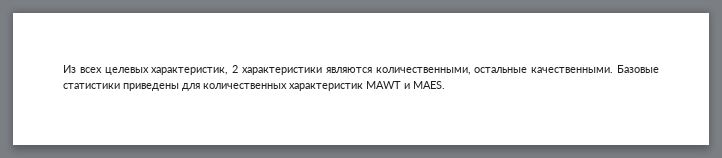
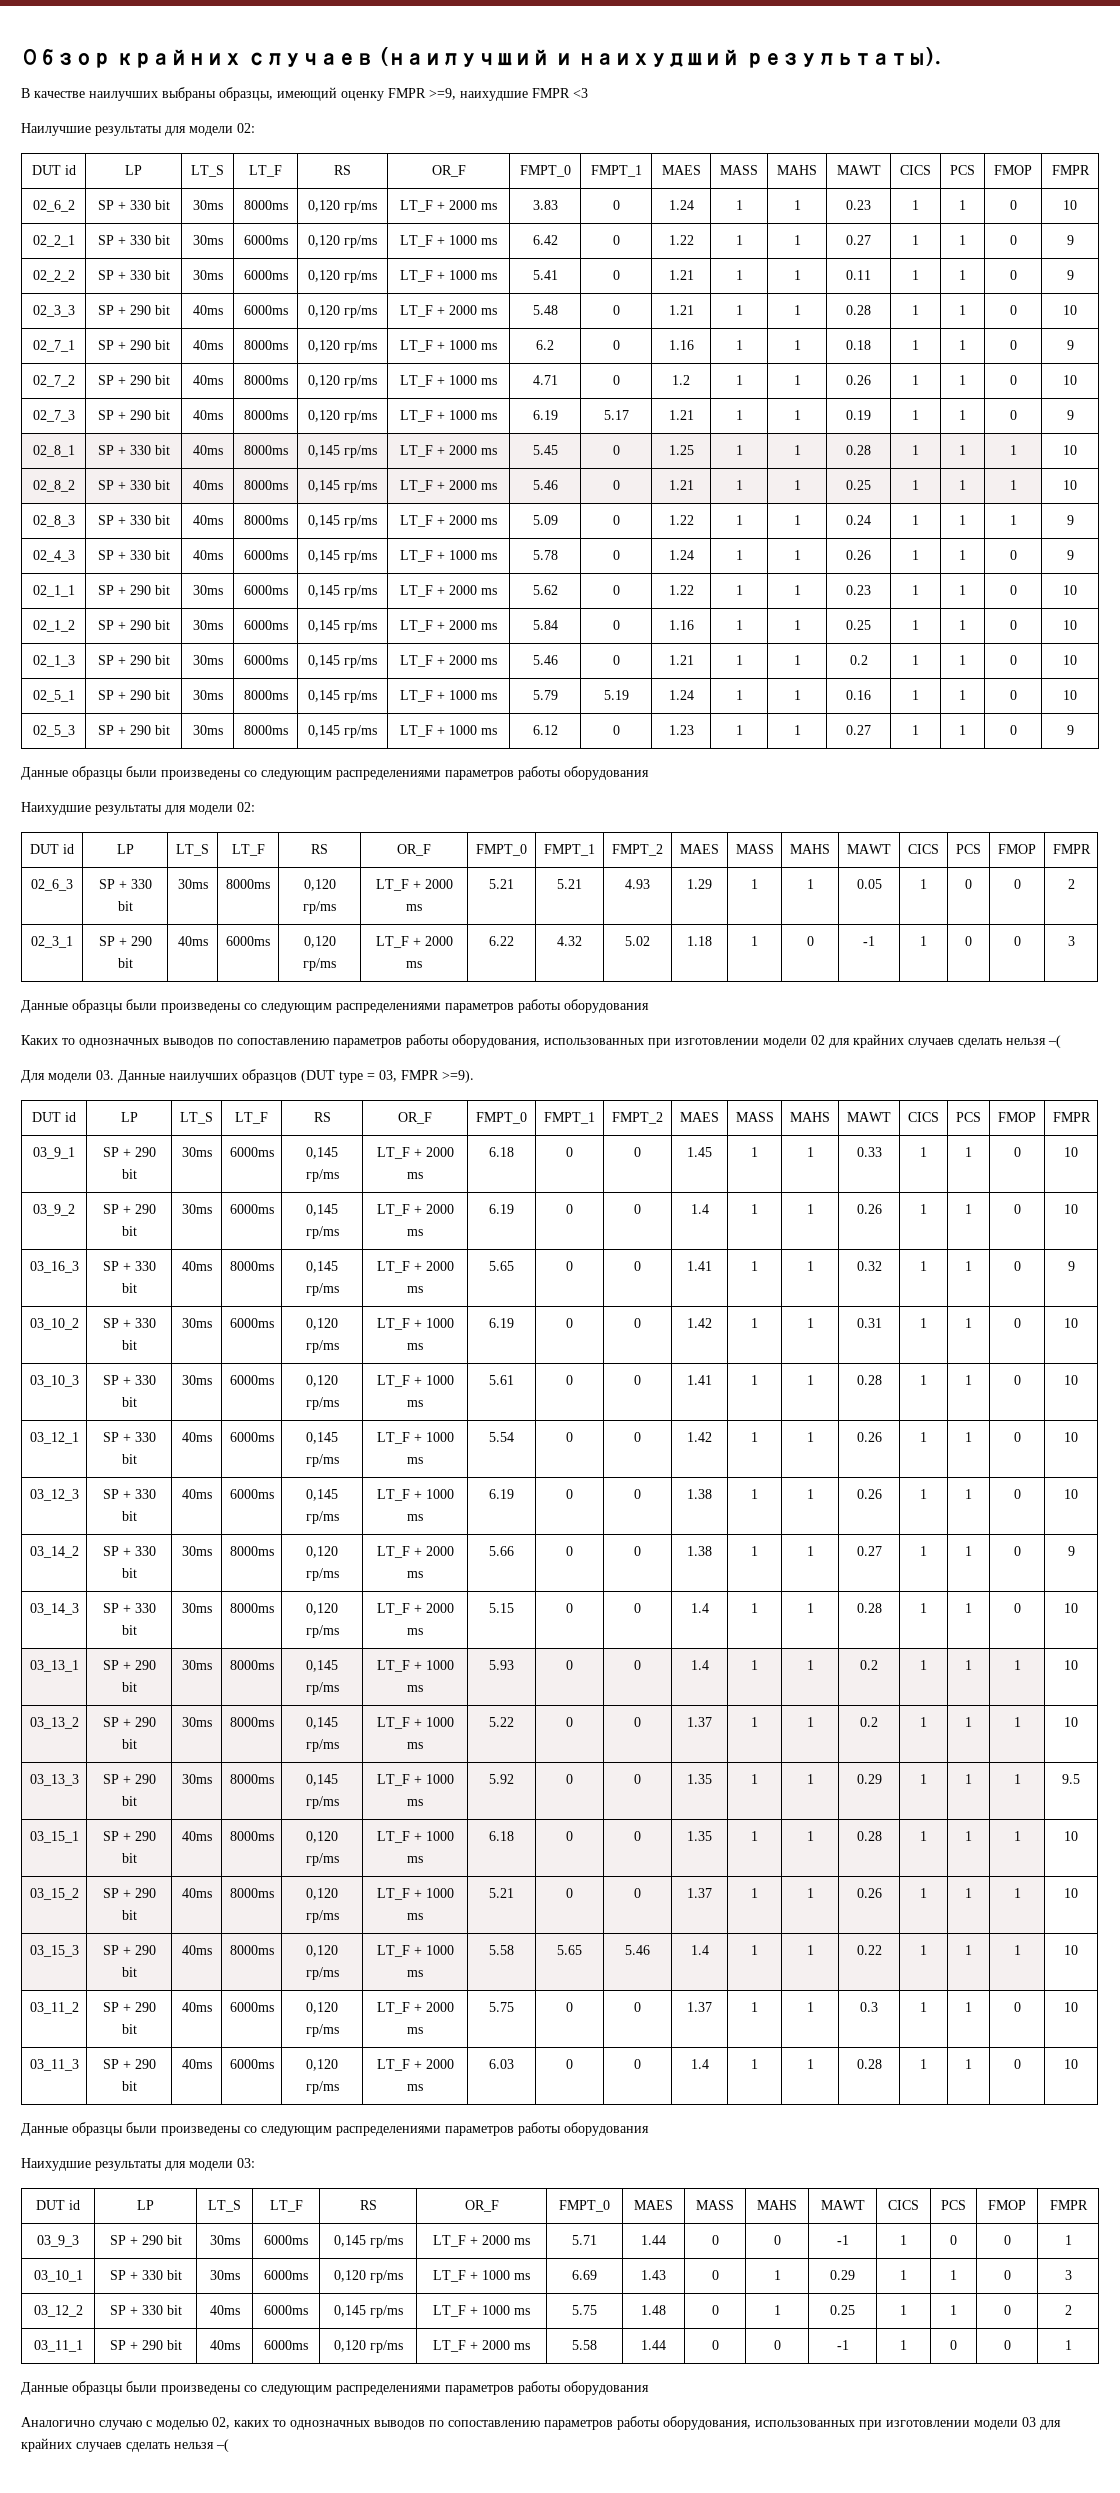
- Из всех целевых характеристик, 2 характеристики являются количественными, остальные качественными. Базовые статистики приведены для количественных характеристик MAWT и MAES.
+ Обзор крайних случаев (наилучший и наихудший результаты).
+ В качестве наилучших выбраны образцы, имеющий оценку FMPR >=9, наихудшие FMPR <3
+ Наилучшие результаты для модели 02:
+ DUT id | LP | LT_S | LT_F | RS | OR_F | FMPT_0 | FMPT_1 | MAES | MASS | MAHS | MAWT | CICS | PCS | FMOP | FMPR
+ 02_6_2 | SP + 330 bit | 30ms | 8000ms | 0,120 гр/ms | LT_F + 2000 ms | 3.83 | 0 | 1.24 | 1 | 1 | 0.23 | 1 | 1 | 0 | 10
+ 02_2_1 | SP + 330 bit | 30ms | 6000ms | 0,120 гр/ms | LT_F + 1000 ms | 6.42 | 0 | 1.22 | 1 | 1 | 0.27 | 1 | 1 | 0 | 9
+ 02_2_2 | SP + 330 bit | 30ms | 6000ms | 0,120 гр/ms | LT_F + 1000 ms | 5.41 | 0 | 1.21 | 1 | 1 | 0.11 | 1 | 1 | 0 | 9
+ 02_3_3 | SP + 290 bit | 40ms | 6000ms | 0,120 гр/ms | LT_F + 2000 ms | 5.48 | 0 | 1.21 | 1 | 1 | 0.28 | 1 | 1 | 0 | 10
+ 02_7_1 | SP + 290 bit | 40ms | 8000ms | 0,120 гр/ms | LT_F + 1000 ms | 6.2 | 0 | 1.16 | 1 | 1 | 0.18 | 1 | 1 | 0 | 9
+ 02_7_2 | SP + 290 bit | 40ms | 8000ms | 0,120 гр/ms | LT_F + 1000 ms | 4.71 | 0 | 1.2 | 1 | 1 | 0.26 | 1 | 1 | 0 | 10
+ 02_7_3 | SP + 290 bit | 40ms | 8000ms | 0,120 гр/ms | LT_F + 1000 ms | 6.19 | 5.17 | 1.21 | 1 | 1 | 0.19 | 1 | 1 | 0 | 9
+ 02_8_1 | SP + 330 bit | 40ms | 8000ms | 0,145 гр/ms | LT_F + 2000 ms | 5.45 | 0 | 1.25 | 1 | 1 | 0.28 | 1 | 1 | 1 | 10
+ 02_8_2 | SP + 330 bit | 40ms | 8000ms | 0,145 гр/ms | LT_F + 2000 ms | 5.46 | 0 | 1.21 | 1 | 1 | 0.25 | 1 | 1 | 1 | 10
+ 02_8_3 | SP + 330 bit | 40ms | 8000ms | 0,145 гр/ms | LT_F + 2000 ms | 5.09 | 0 | 1.22 | 1 | 1 | 0.24 | 1 | 1 | 1 | 9
+ 02_4_3 | SP + 330 bit | 40ms | 6000ms | 0,145 гр/ms | LT_F + 1000 ms | 5.78 | 0 | 1.24 | 1 | 1 | 0.26 | 1 | 1 | 0 | 9
+ 02_1_1 | SP + 290 bit | 30ms | 6000ms | 0,145 гр/ms | LT_F + 2000 ms | 5.62 | 0 | 1.22 | 1 | 1 | 0.23 | 1 | 1 | 0 | 10
+ 02_1_2 | SP + 290 bit | 30ms | 6000ms | 0,145 гр/ms | LT_F + 2000 ms | 5.84 | 0 | 1.16 | 1 | 1 | 0.25 | 1 | 1 | 0 | 10
+ 02_1_3 | SP + 290 bit | 30ms | 6000ms | 0,145 гр/ms | LT_F + 2000 ms | 5.46 | 0 | 1.21 | 1 | 1 | 0.2 | 1 | 1 | 0 | 10
+ 02_5_1 | SP + 290 bit | 30ms | 8000ms | 0,145 гр/ms | LT_F + 1000 ms | 5.79 | 5.19 | 1.24 | 1 | 1 | 0.16 | 1 | 1 | 0 | 10
+ 02_5_3 | SP + 290 bit | 30ms | 8000ms | 0,145 гр/ms | LT_F + 1000 ms | 6.12 | 0 | 1.23 | 1 | 1 | 0.27 | 1 | 1 | 0 | 9
+ Данные образцы были произведены со следующим распределениями параметров работы оборудования
+ Наихудшие результаты для модели 02:
+ DUT id | LP | LT_S | LT_F | RS | OR_F | FMPT_0 | FMPT_1 | FMPT_2 | MAES | MASS | MAHS | MAWT | CICS | PCS | FMOP | FMPR
+ 02_6_3 | SP + 330 bit | 30ms | 8000ms | 0,120 гр/ms | LT_F + 2000 ms | 5.21 | 5.21 | 4.93 | 1.29 | 1 | 1 | 0.05 | 1 | 0 | 0 | 2
+ 02_3_1 | SP + 290 bit | 40ms | 6000ms | 0,120 гр/ms | LT_F + 2000 ms | 6.22 | 4.32 | 5.02 | 1.18 | 1 | 0 | -1 | 1 | 0 | 0 | 3
+ Данные образцы были произведены со следующим распределениями параметров работы оборудования
+ Каких то однозначных выводов по сопоставлению параметров работы оборудования, использованных при изготовлении модели 02 для крайних случаев сделать нельзя –(
+ Для модели 03. Данные наилучших образцов (DUT type = 03, FMPR >=9).
+ DUT id | LP | LT_S | LT_F | RS | OR_F | FMPT_0 | FMPT_1 | FMPT_2 | MAES | MASS | MAHS | MAWT | CICS | PCS | FMOP | FMPR
+ 03_9_1 | SP + 290 bit | 30ms | 6000ms | 0,145 гр/ms | LT_F + 2000 ms | 6.18 | 0 | 0 | 1.45 | 1 | 1 | 0.33 | 1 | 1 | 0 | 10
+ 03_9_2 | SP + 290 bit | 30ms | 6000ms | 0,145 гр/ms | LT_F + 2000 ms | 6.19 | 0 | 0 | 1.4 | 1 | 1 | 0.26 | 1 | 1 | 0 | 10
+ 03_16_3 | SP + 330 bit | 40ms | 8000ms | 0,145 гр/ms | LT_F + 2000 ms | 5.65 | 0 | 0 | 1.41 | 1 | 1 | 0.32 | 1 | 1 | 0 | 9
+ 03_10_2 | SP + 330 bit | 30ms | 6000ms | 0,120 гр/ms | LT_F + 1000 ms | 6.19 | 0 | 0 | 1.42 | 1 | 1 | 0.31 | 1 | 1 | 0 | 10
+ 03_10_3 | SP + 330 bit | 30ms | 6000ms | 0,120 гр/ms | LT_F + 1000 ms | 5.61 | 0 | 0 | 1.41 | 1 | 1 | 0.28 | 1 | 1 | 0 | 10
+ 03_12_1 | SP + 330 bit | 40ms | 6000ms | 0,145 гр/ms | LT_F + 1000 ms | 5.54 | 0 | 0 | 1.42 | 1 | 1 | 0.26 | 1 | 1 | 0 | 10
+ 03_12_3 | SP + 330 bit | 40ms | 6000ms | 0,145 гр/ms | LT_F + 1000 ms | 6.19 | 0 | 0 | 1.38 | 1 | 1 | 0.26 | 1 | 1 | 0 | 10
+ 03_14_2 | SP + 330 bit | 30ms | 8000ms | 0,120 гр/ms | LT_F + 2000 ms | 5.66 | 0 | 0 | 1.38 | 1 | 1 | 0.27 | 1 | 1 | 0 | 9
+ 03_14_3 | SP + 330 bit | 30ms | 8000ms | 0,120 гр/ms | LT_F + 2000 ms | 5.15 | 0 | 0 | 1.4 | 1 | 1 | 0.28 | 1 | 1 | 0 | 10
+ 03_13_1 | SP + 290 bit | 30ms | 8000ms | 0,145 гр/ms | LT_F + 1000 ms | 5.93 | 0 | 0 | 1.4 | 1 | 1 | 0.2 | 1 | 1 | 1 | 10
+ 03_13_2 | SP + 290 bit | 30ms | 8000ms | 0,145 гр/ms | LT_F + 1000 ms | 5.22 | 0 | 0 | 1.37 | 1 | 1 | 0.2 | 1 | 1 | 1 | 10
+ 03_13_3 | SP + 290 bit | 30ms | 8000ms | 0,145 гр/ms | LT_F + 1000 ms | 5.92 | 0 | 0 | 1.35 | 1 | 1 | 0.29 | 1 | 1 | 1 | 9.5
+ 03_15_1 | SP + 290 bit | 40ms | 8000ms | 0,120 гр/ms | LT_F + 1000 ms | 6.18 | 0 | 0 | 1.35 | 1 | 1 | 0.28 | 1 | 1 | 1 | 10
+ 03_15_2 | SP + 290 bit | 40ms | 8000ms | 0,120 гр/ms | LT_F + 1000 ms | 5.21 | 0 | 0 | 1.37 | 1 | 1 | 0.26 | 1 | 1 | 1 | 10
+ 03_15_3 | SP + 290 bit | 40ms | 8000ms | 0,120 гр/ms | LT_F + 1000 ms | 5.58 | 5.65 | 5.46 | 1.4 | 1 | 1 | 0.22 | 1 | 1 | 1 | 10
+ 03_11_2 | SP + 290 bit | 40ms | 6000ms | 0,120 гр/ms | LT_F + 2000 ms | 5.75 | 0 | 0 | 1.37 | 1 | 1 | 0.3 | 1 | 1 | 0 | 10
+ 03_11_3 | SP + 290 bit | 40ms | 6000ms | 0,120 гр/ms | LT_F + 2000 ms | 6.03 | 0 | 0 | 1.4 | 1 | 1 | 0.28 | 1 | 1 | 0 | 10
+ Данные образцы были произведены со следующим распределениями параметров работы оборудования
+ Наихудшие результаты для модели 03:
+ DUT id | LP | LT_S | LT_F | RS | OR_F | FMPT_0 | MAES | MASS | MAHS | MAWT | CICS | PCS | FMOP | FMPR
+ 03_9_3 | SP + 290 bit | 30ms | 6000ms | 0,145 гр/ms | LT_F + 2000 ms | 5.71 | 1.44 | 0 | 0 | -1 | 1 | 0 | 0 | 1
+ 03_10_1 | SP + 330 bit | 30ms | 6000ms | 0,120 гр/ms | LT_F + 1000 ms | 6.69 | 1.43 | 0 | 1 | 0.29 | 1 | 1 | 0 | 3
+ 03_12_2 | SP + 330 bit | 40ms | 6000ms | 0,145 гр/ms | LT_F + 1000 ms | 5.75 | 1.48 | 0 | 1 | 0.25 | 1 | 1 | 0 | 2
+ 03_11_1 | SP + 290 bit | 40ms | 6000ms | 0,120 гр/ms | LT_F + 2000 ms | 5.58 | 1.44 | 0 | 0 | -1 | 1 | 0 | 0 | 1
+ Данные образцы были произведены со следующим распределениями параметров работы оборудования
+ Аналогично случаю с моделью 02, каких то однозначных выводов по сопоставлению параметров работы оборудования, использованных при изготовлении модели 03 для крайних случаев сделать нельзя –(

